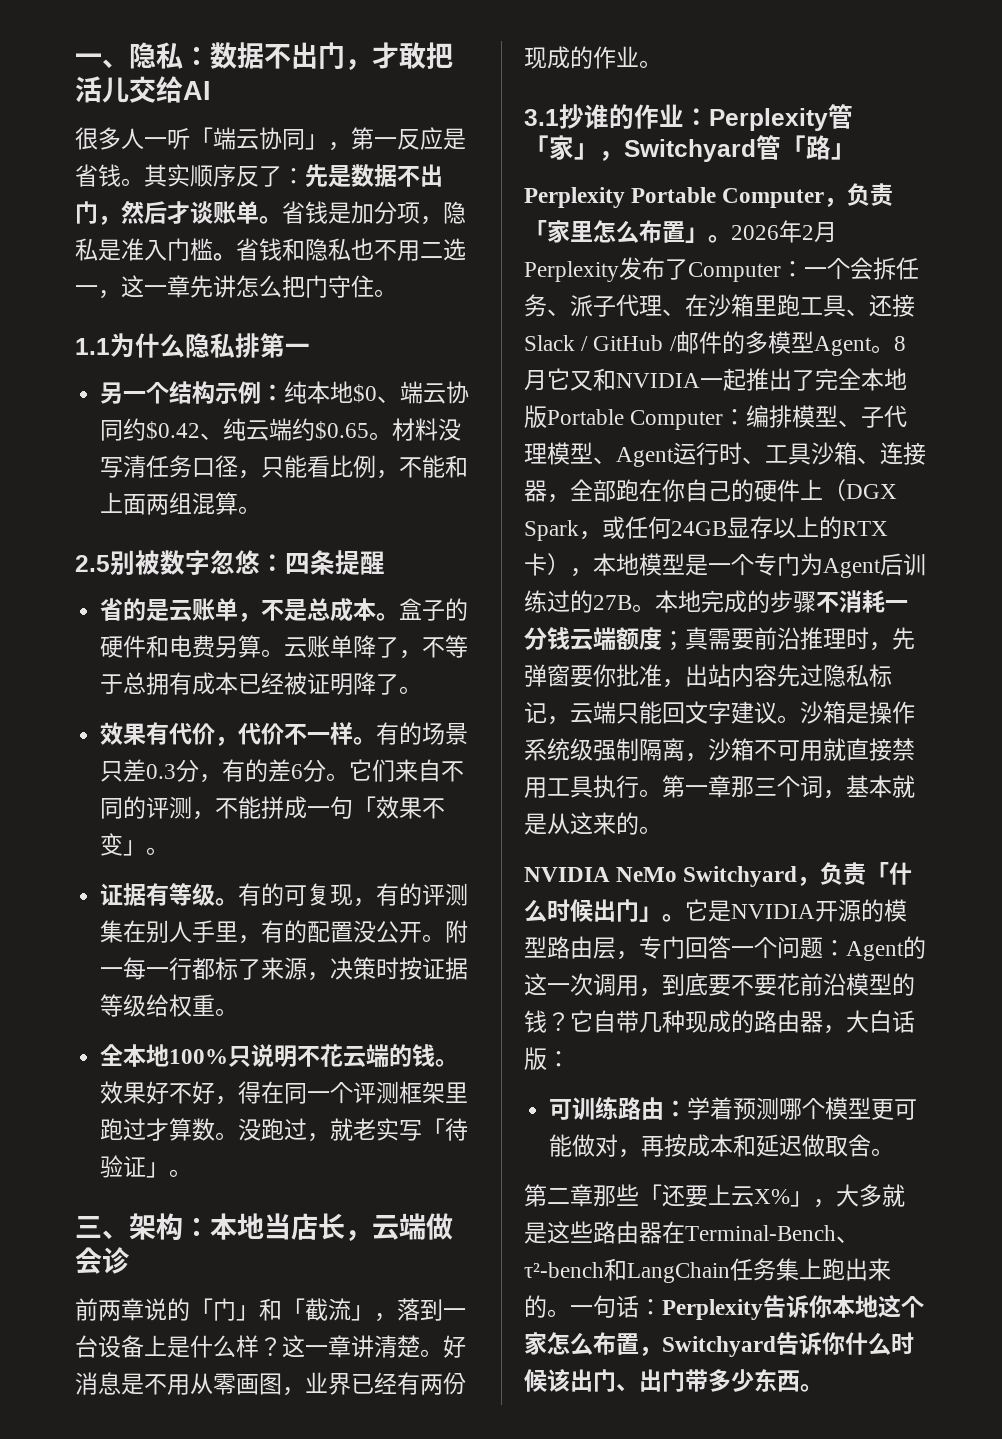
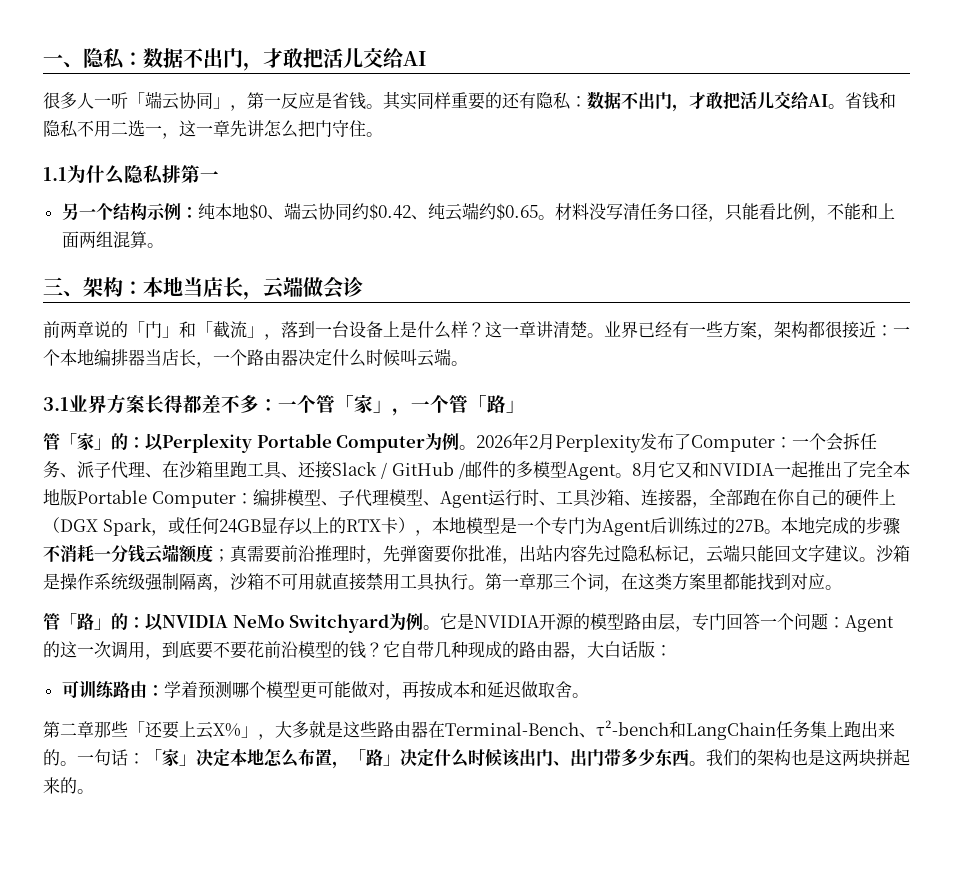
- 其实顺序反了：先是数据不出门，然后才谈账单。省钱是加分项，隐私是准入门槛。
+ 其实同样重要的还有隐私：数据不出门，才敢把活儿交给AI。
- 省钱和隐私也不用二选一，这一章先讲怎么把门守住。
+ 省钱和隐私不用二选一，这一章先讲怎么把门守住。
- 2.5别被数字忽悠：四条提醒
- 省的是云账单，不是总成本。盒子的硬件和电费另算。云账单降了，不等于总拥有成本已经被证明降了。
- 效果有代价，代价不一样。有的场景只差0.3分，有的差6分。它们来自不同的评测，不能拼成一句「效果不变」。
- 证据有等级。有的可复现，有的评测集在别人手里，有的配置没公开。附一每一行都标了来源，决策时按证据等级给权重。
- 全本地100%只说明不花云端的钱。效果好不好，得在同一个评测框架里跑过才算数。没跑过，就老实写「待验证」。
- 好消息是不用从零画图，业界已经有两份现成的作业。
- 3.1抄谁的作业：Perplexity管「家」，Switchyard管「路」
+ 业界已经有一些方案，架构都很接近：一个本地编排器当店长，一个路由器决定什么时候叫云端。
+ 3.1业界方案长得都差不多：一个管「家」，一个管「路」
- Perplexity Portable Computer，负责「家里怎么布置」。
+ 管「家」的：以Perplexity Portable Computer为例。
- 第一章那三个词，基本就是从这来的。
- NVIDIA NeMo Switchyard，负责「什么时候出门」。
+ 第一章那三个词，在这类方案里都能找到对应。
+ 管「路」的：以NVIDIA NeMo Switchyard为例。
- 一句话：Perplexity告诉你本地这个家怎么布置，Switchyard告诉你什么时候该出门、出门带多少东西。
+ 一句话：「家」决定本地怎么布置，「路」决定什么时候该出门、出门带多少东西。
+ 我们的架构也是这两块拼起来的。

